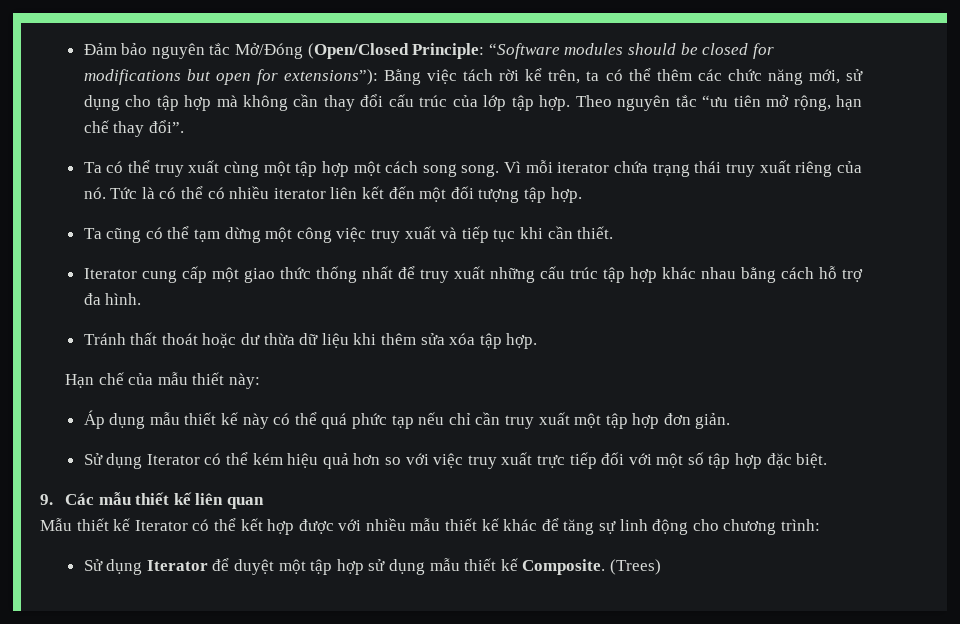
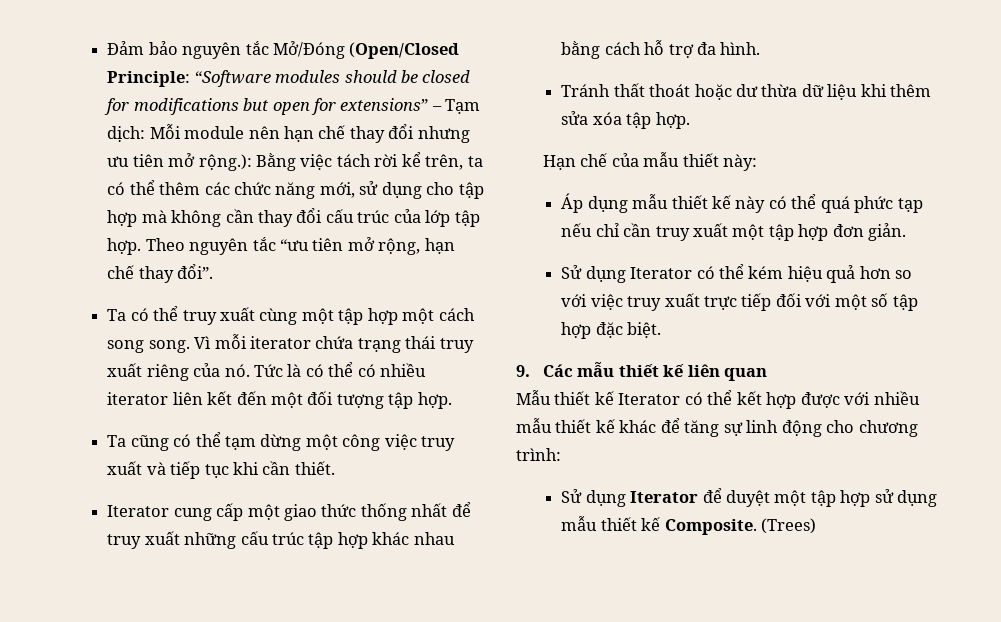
- Đảm bảo nguyên tắc Mở/Đóng (Open/Closed Principle: “Software modules should be closed for modifications but open for extensions”): Bằng việc tách rời kể trên, ta có thể thêm các chức năng mới, sử dụng cho tập hợp mà không cần thay đổi cấu trúc của lớp tập hợp.
+ Đảm bảo nguyên tắc Mở/Đóng (Open/Closed Principle: “Software modules should be closed for modifications but open for extensions” – Tạm dịch: Mỗi module nên hạn chế thay đổi nhưng ưu tiên mở rộng.): Bằng việc tách rời kể trên, ta có thể thêm các chức năng mới, sử dụng cho tập hợp mà không cần thay đổi cấu trúc của lớp tập hợp.

